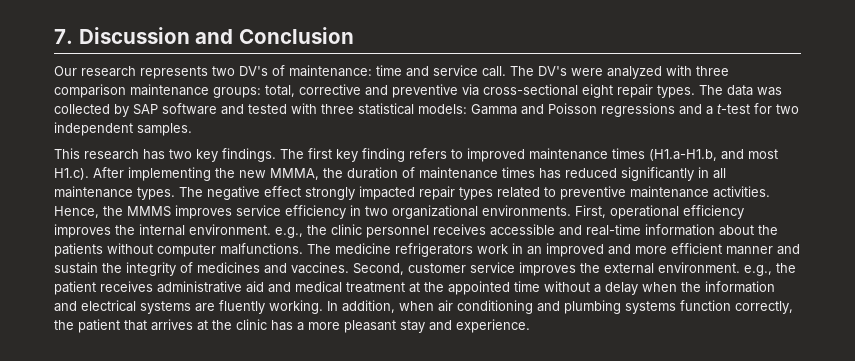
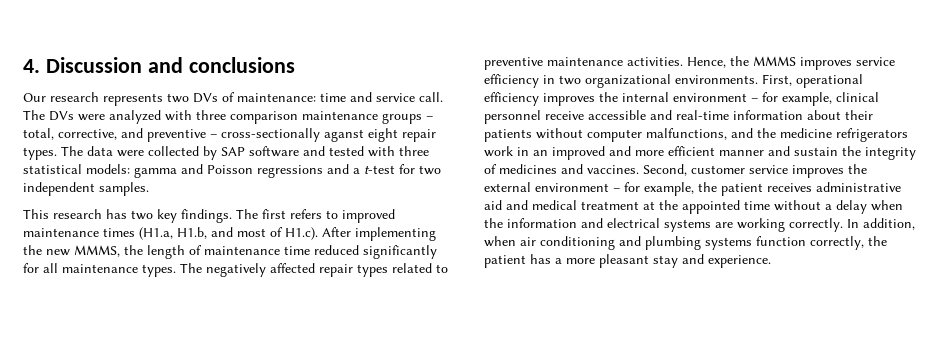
- 7. Discussion and Conclusion
+ 4. Discussion and conclusions
- Our research represents two DV's of maintenance: time and service call.
+ Our research represents two DVs of maintenance: time and service call.
- The DV's were analyzed with three comparison maintenance groups: total, corrective and preventive via cross-sectional eight repair types.
+ The DVs were analyzed with three comparison maintenance groups – total, corrective, and preventive – cross-sectionally aganst eight repair types.
- The data was collected by SAP software and tested with three statistical models: Gamma and Poisson regressions and a t-test for two independent samples.
+ The data were collected by SAP software and tested with three statistical models: gamma and Poisson regressions and a t-test for two independent samples.
- The first key finding refers to improved maintenance times (H1.a-H1.b, and most H1.c). After implementing the new MMMA, the duration of maintenance times has reduced significantly in all maintenance types.
+ The first refers to improved maintenance times (H1.a, H1.b, and most of H1.c). After implementing the new MMMS, the length of maintenance time reduced significantly for all maintenance types.
- The negative effect strongly impacted repair types related to preventive maintenance activities.
+ The negatively affected repair types related to preventive maintenance activities.
- First, operational efficiency improves the internal environment. e.g., the clinic personnel receives accessible and real-time information about the patients without computer malfunctions. The medicine refrigerators work in an improved and more efficient manner and sustain the integrity of medicines and vaccines.
+ First, operational efficiency improves the internal environment – for example, clinical personnel receive accessible and real-time information about their patients without computer malfunctions, and the medicine refrigerators work in an improved and more efficient manner and sustain the integrity of medicines and vaccines.
- Second, customer service improves the external environment. e.g., the patient receives administrative aid and medical treatment at the appointed time without a delay when the information and electrical systems are fluently working.
+ Second, customer service improves the external environment – for example, the patient receives administrative aid and medical treatment at the appointed time without a delay when the information and electrical systems are working correctly.
- In addition, when air conditioning and plumbing systems function correctly, the patient that arrives at the clinic has a more pleasant stay and experience.
+ In addition, when air conditioning and plumbing systems function correctly, the patient has a more pleasant stay and experience.

